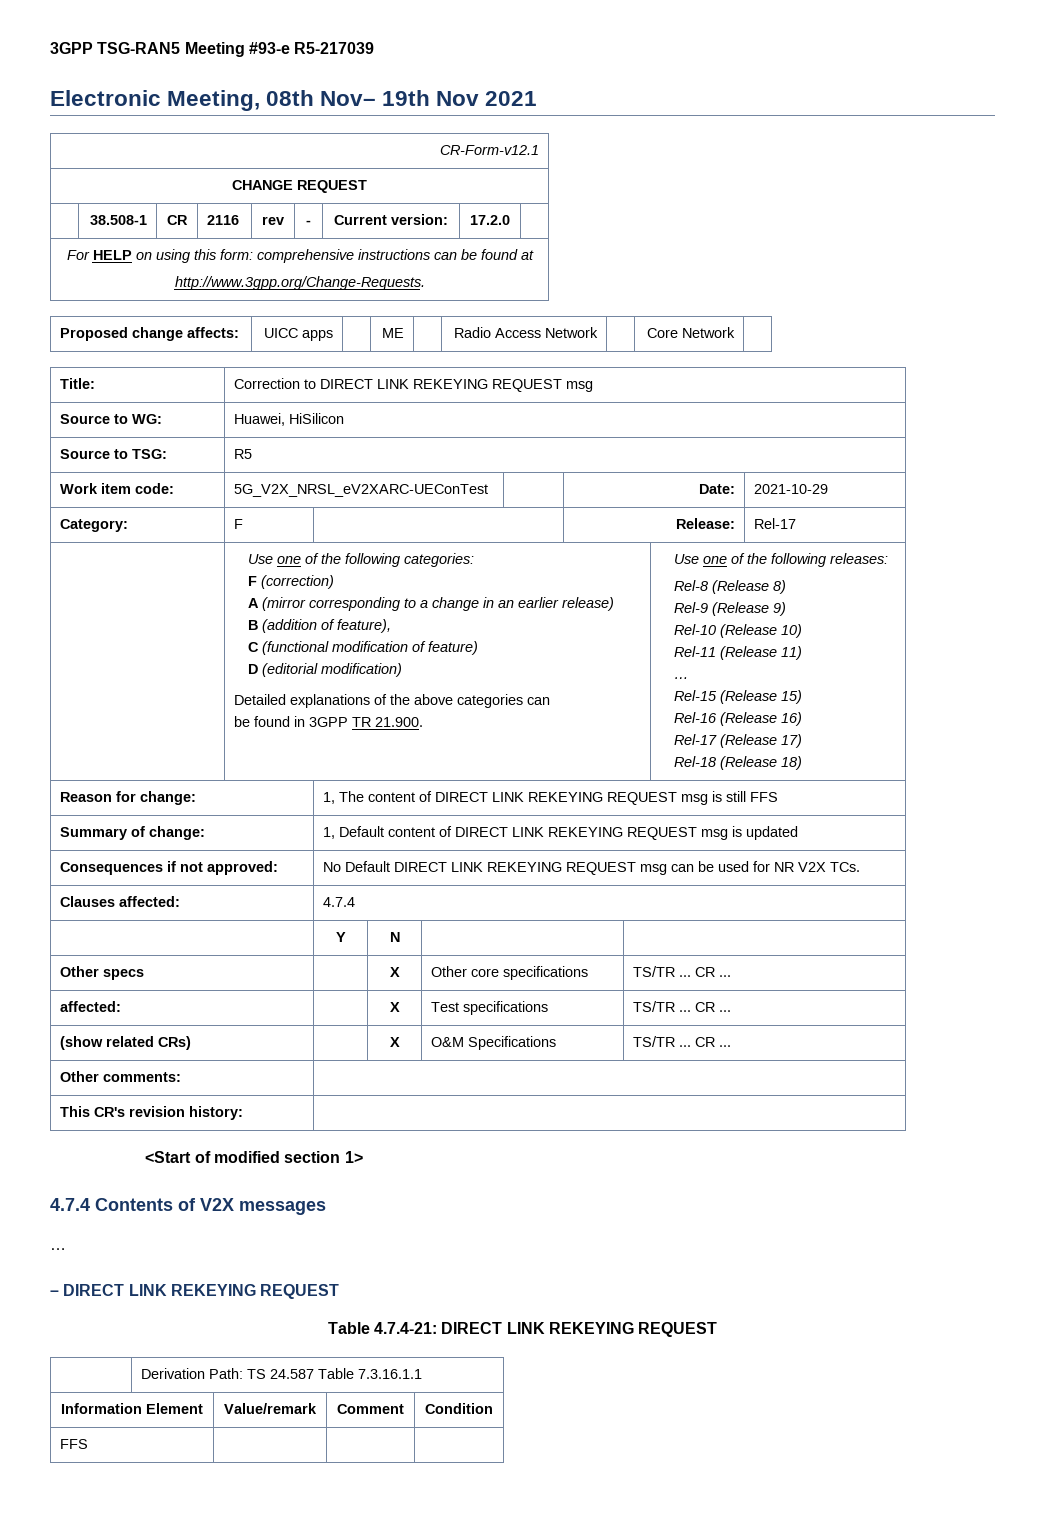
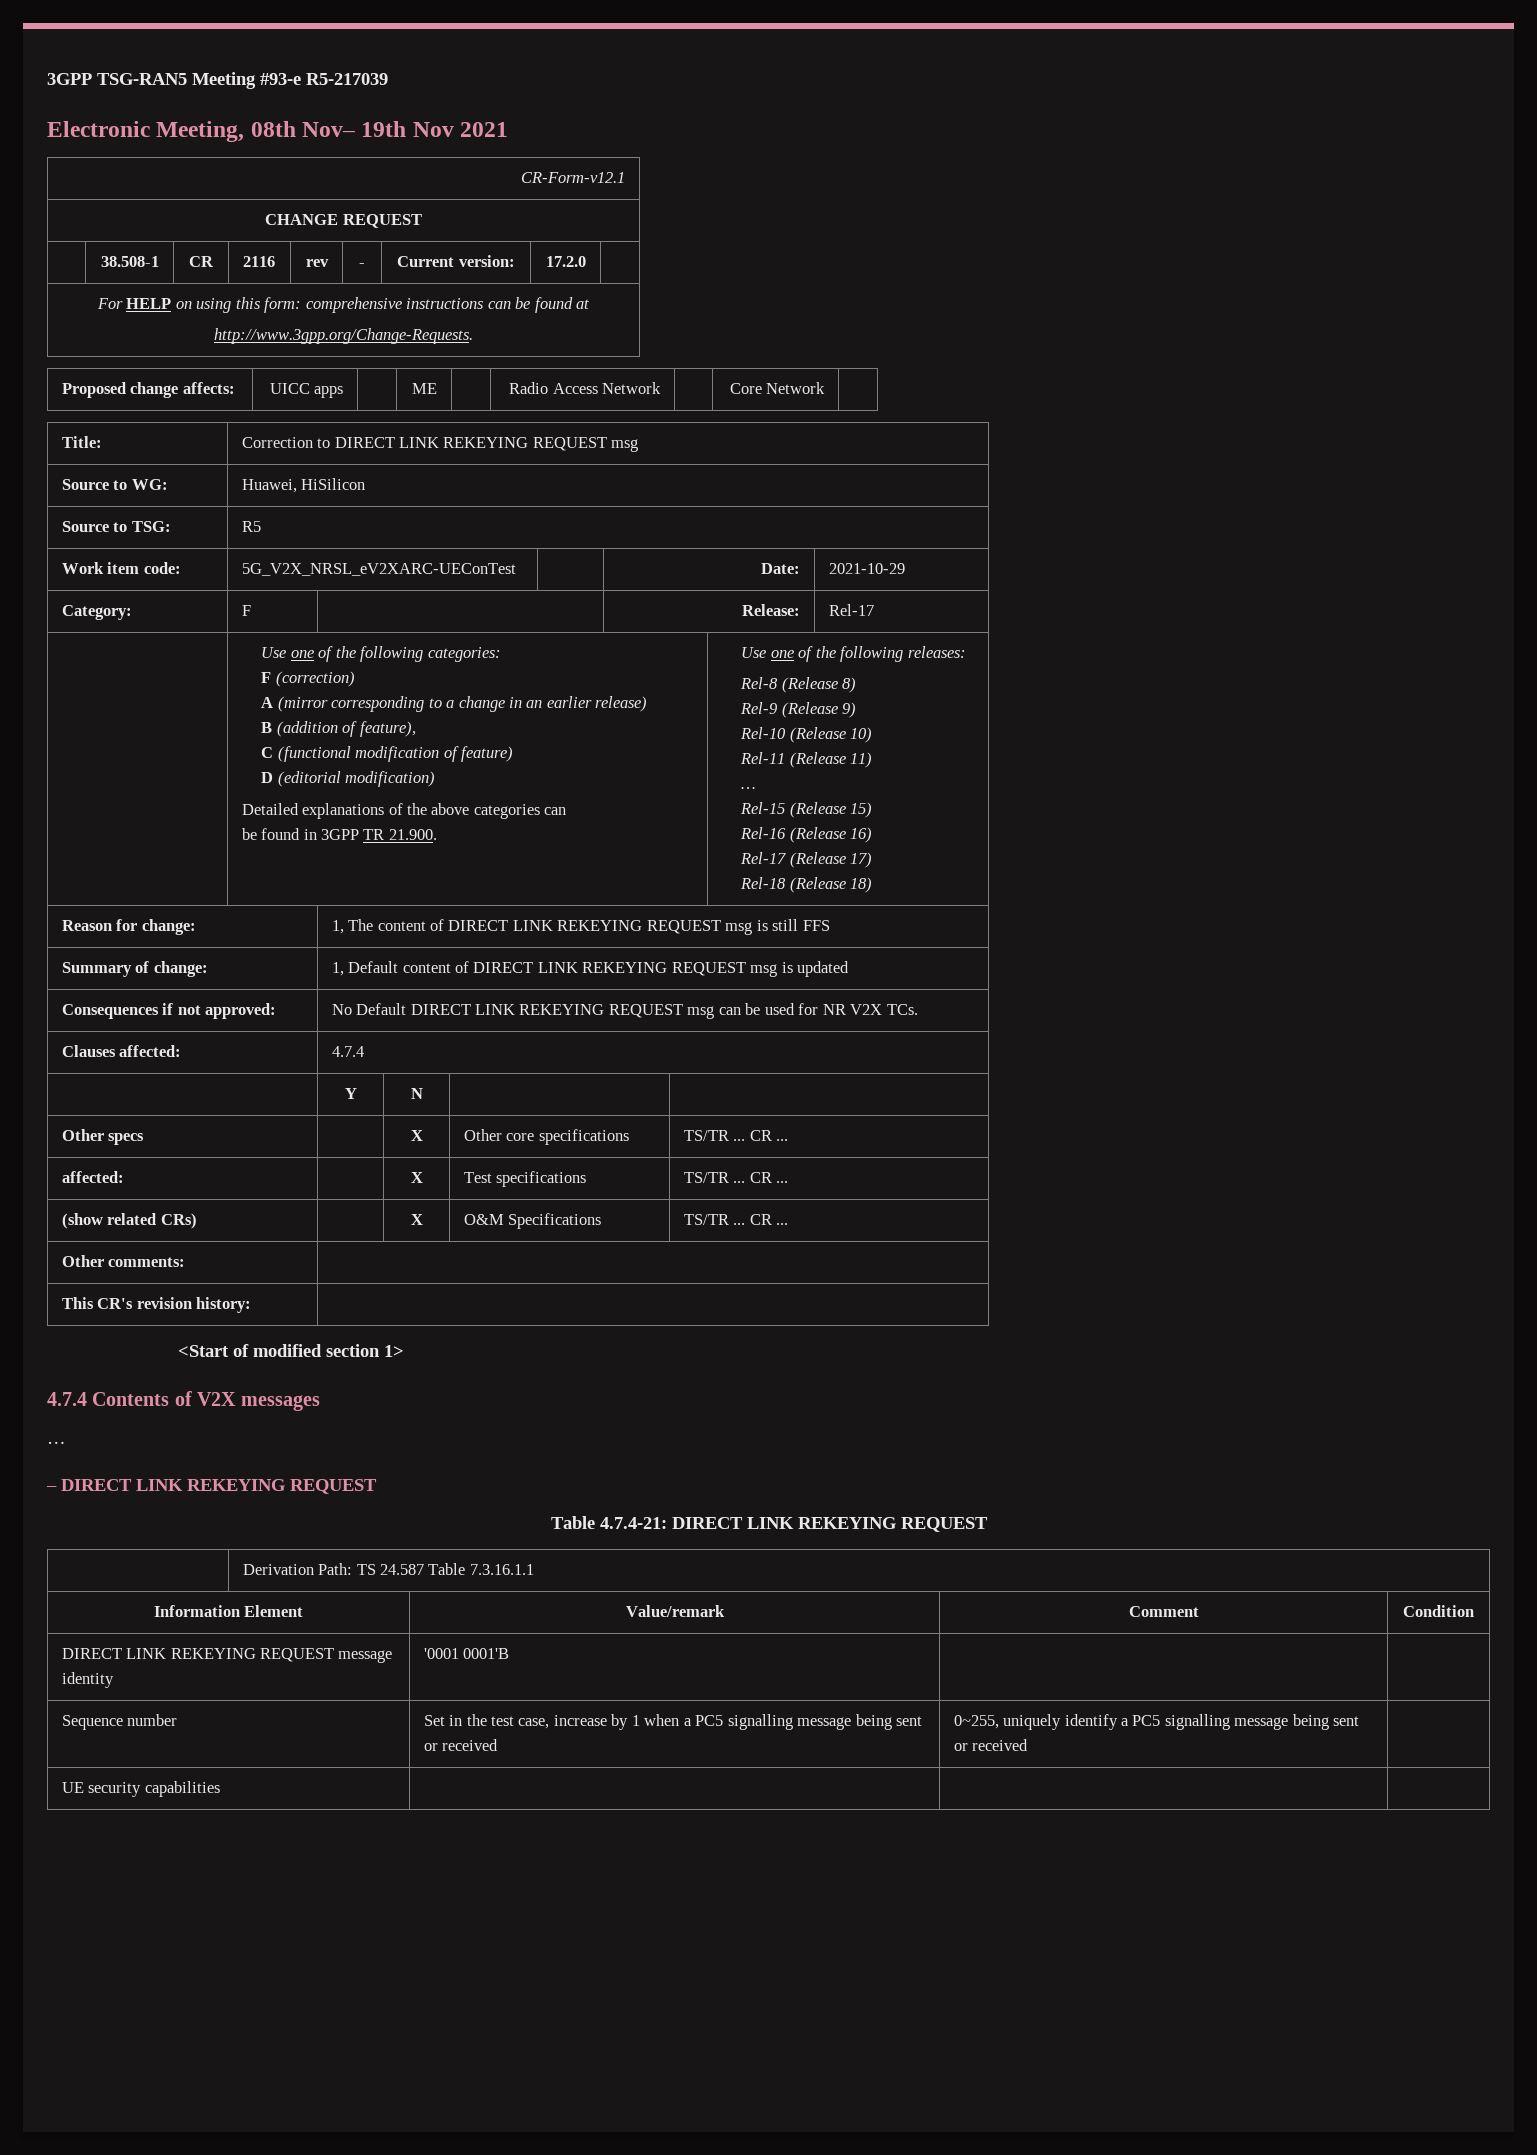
- FFS | | |
+ DIRECT LINK REKEYING REQUEST message identity | '0001 0001'B | |
+ Sequence number | Set in the test case, increase by 1 when a PC5 signalling message being sent or received | 0~255, uniquely identify a PC5 signalling message being sent or received |
+ UE security capabilities | | |

